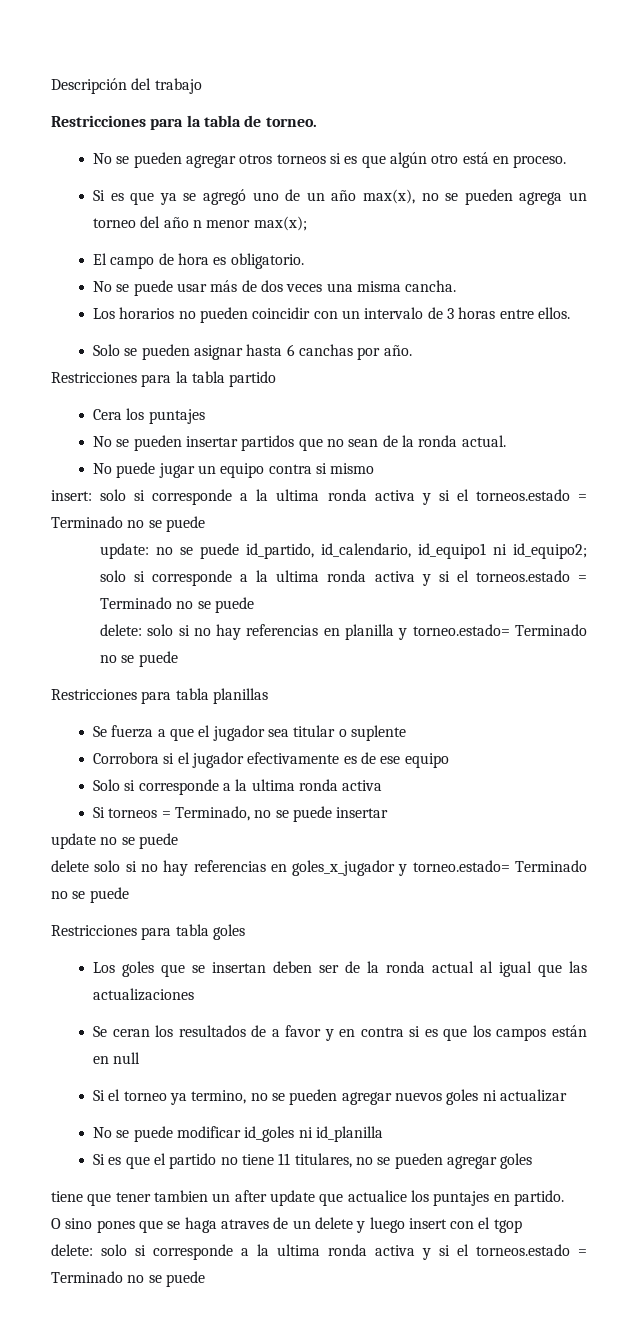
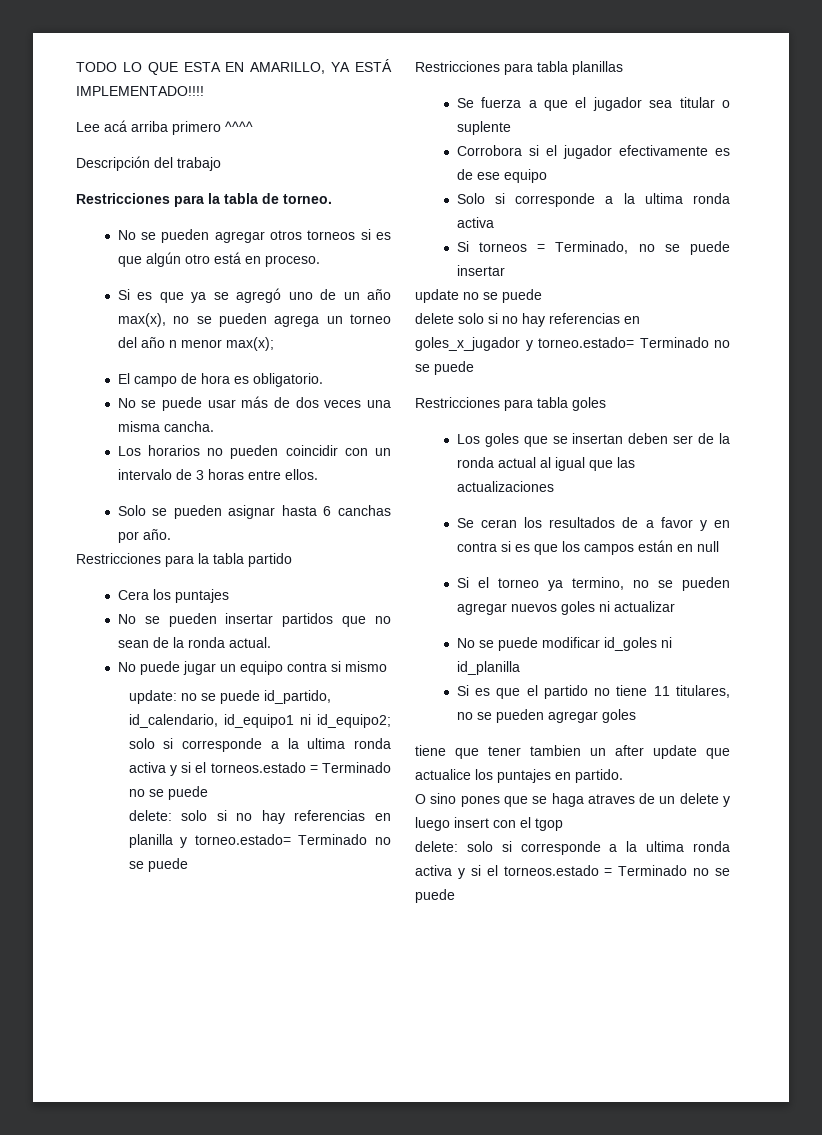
+ TODO LO QUE ESTA EN AMARILLO, YA ESTÁ IMPLEMENTADO!!!!
+ Lee acá arriba primero ^^^^
- insert: solo si corresponde a la ultima ronda activa y si el torneos.estado = Terminado no se puede

